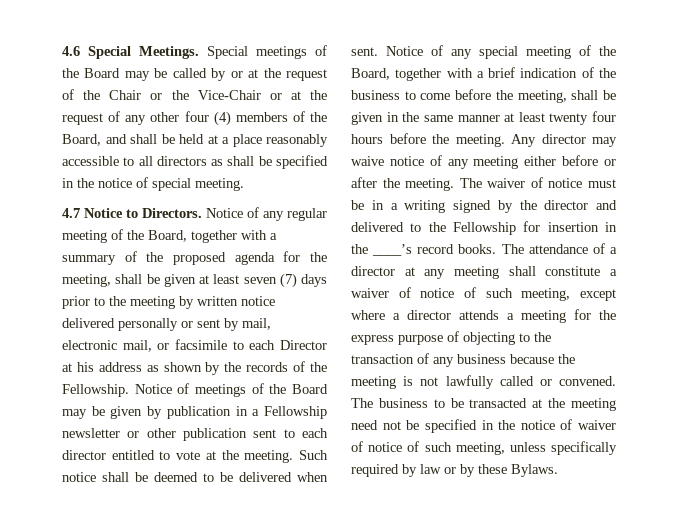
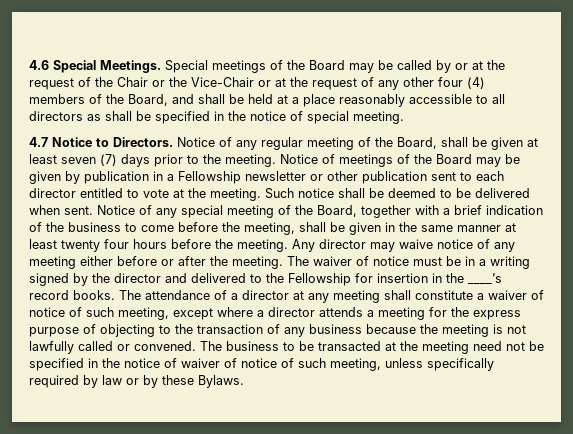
- Notice of any regular meeting of the Board, together with a summary of the proposed agenda for the meeting, shall be given at least seven (7) days prior to the meeting by written notice delivered personally or sent by mail, electronic mail, or facsimile to each Director at his address as shown by the records of the Fellowship.
+ Notice of any regular meeting of the Board, shall be given at least seven (7) days prior to the meeting.

